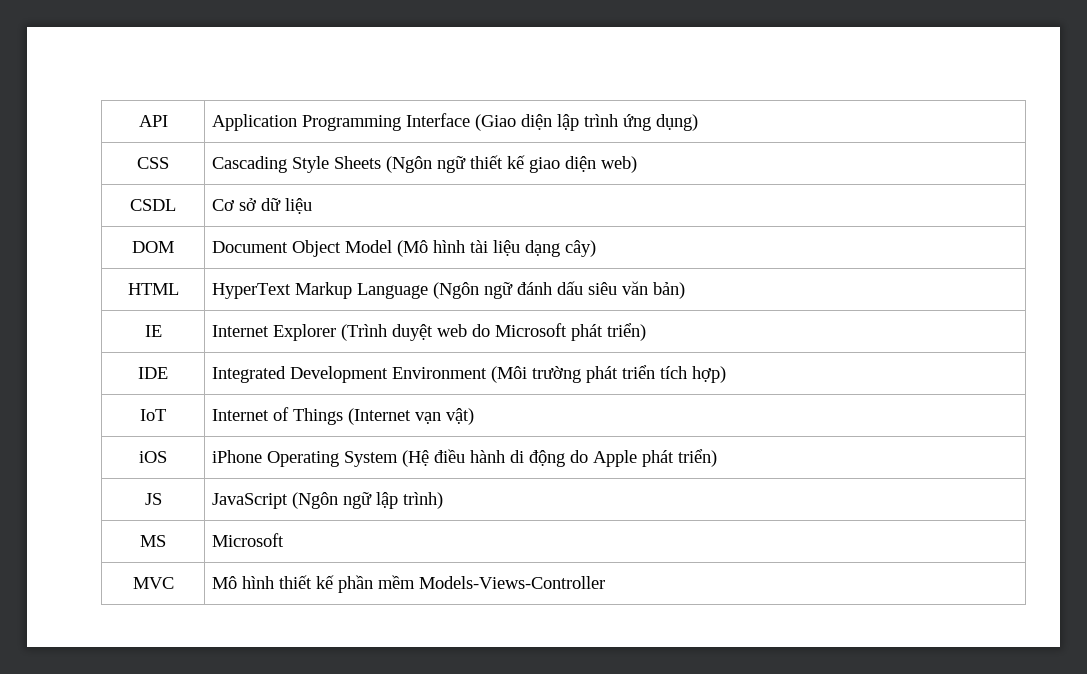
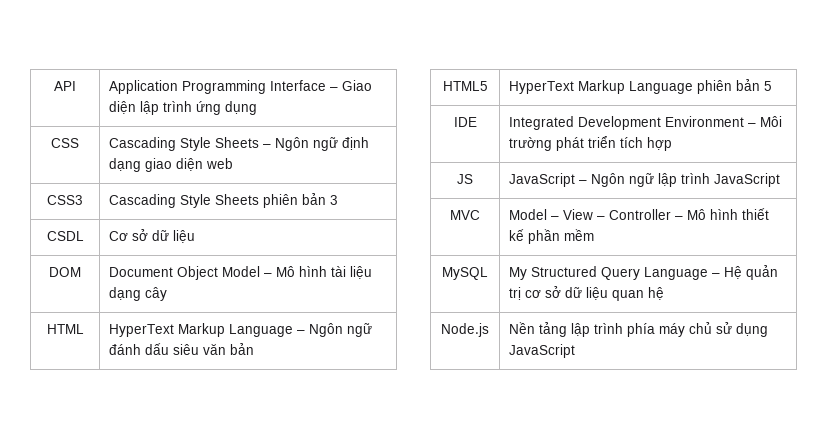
- API | Application Programming Interface (Giao diện lập trình ứng dụng)
+ API | Application Programming Interface – Giao diện lập trình ứng dụng
- CSS | Cascading Style Sheets (Ngôn ngữ thiết kế giao diện web)
+ CSS | Cascading Style Sheets – Ngôn ngữ định dạng giao diện web
+ CSS3 | Cascading Style Sheets phiên bản 3
- DOM | Document Object Model (Mô hình tài liệu dạng cây)
+ DOM | Document Object Model – Mô hình tài liệu dạng cây
- HTML | HyperText Markup Language (Ngôn ngữ đánh dấu siêu văn bản)
- IE | Internet Explorer (Trình duyệt web do Microsoft phát triển)
+ HTML | HyperText Markup Language – Ngôn ngữ đánh dấu siêu văn bản
+ HTML5 | HyperText Markup Language phiên bản 5
- IDE | Integrated Development Environment (Môi trường phát triển tích hợp)
- IoT | Internet of Things (Internet vạn vật)
- iOS | iPhone Operating System (Hệ điều hành di động do Apple phát triển)
- JS | JavaScript (Ngôn ngữ lập trình)
- MS | Microsoft
- MVC | Mô hình thiết kế phần mềm Models-Views-Controller
+ IDE | Integrated Development Environment – Môi trường phát triển tích hợp
+ JS | JavaScript – Ngôn ngữ lập trình JavaScript
+ MVC | Model – View – Controller – Mô hình thiết kế phần mềm
+ MySQL | My Structured Query Language – Hệ quản trị cơ sở dữ liệu quan hệ
+ Node.js | Nền tảng lập trình phía máy chủ sử dụng JavaScript

